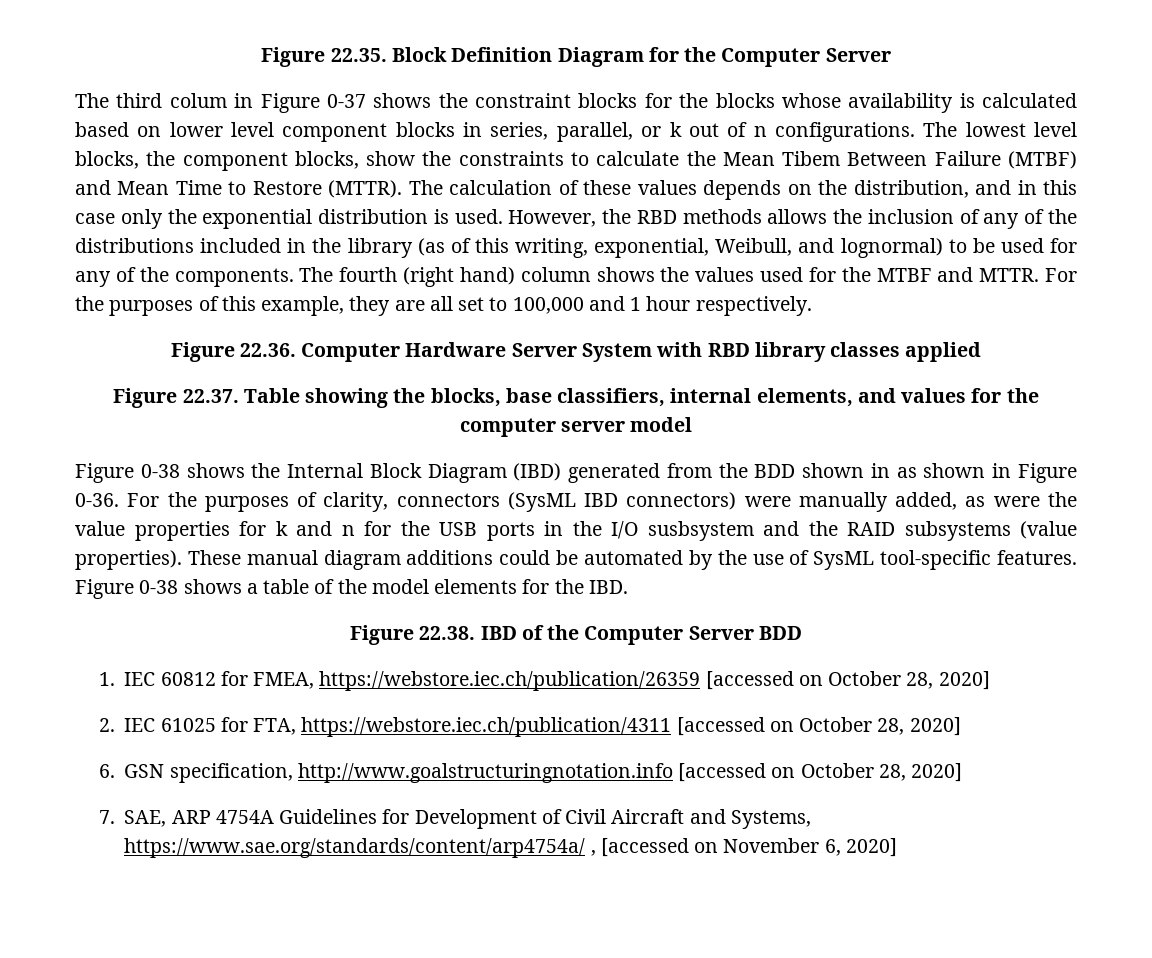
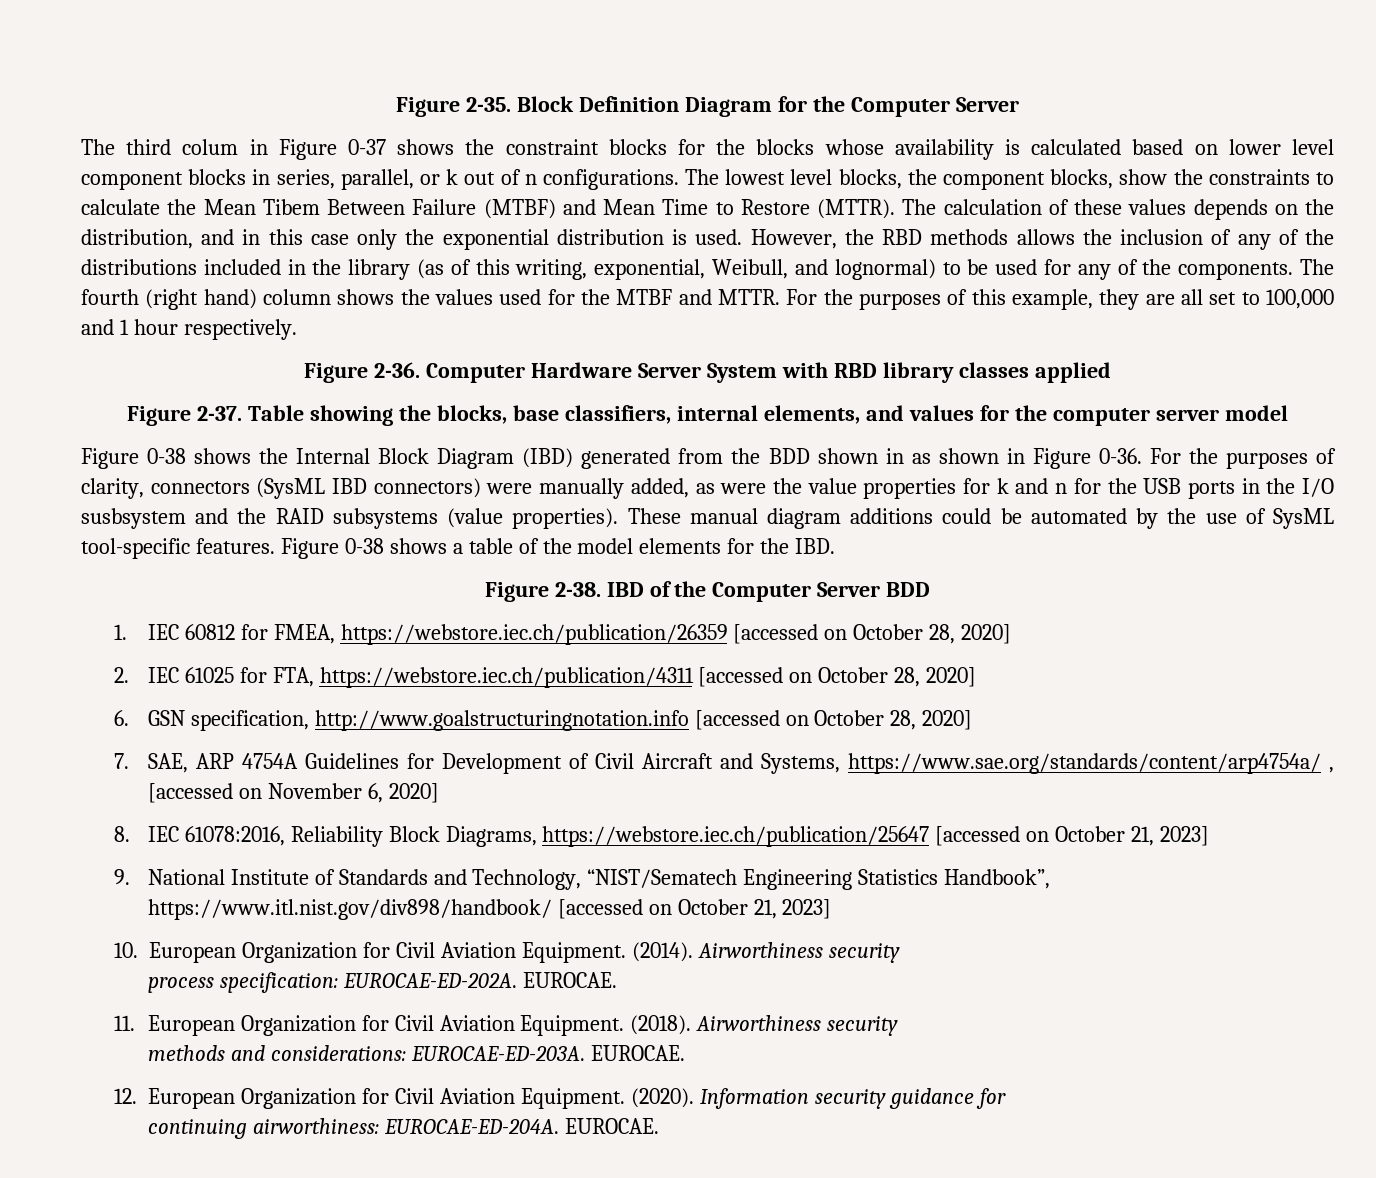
- Figure 22.35. Block Definition Diagram for the Computer Server
+ Figure 2-35. Block Definition Diagram for the Computer Server
- Figure 22.36. Computer Hardware Server System with RBD library classes applied
+ Figure 2-36. Computer Hardware Server System with RBD library classes applied
- Figure 22.37. Table showing the blocks, base classifiers, internal elements, and values for the computer server model
+ Figure 2-37. Table showing the blocks, base classifiers, internal elements, and values for the computer server model
- Figure 22.38. IBD of the Computer Server BDD
+ Figure 2-38. IBD of the Computer Server BDD
+ 8. IEC 61078:2016, Reliability Block Diagrams, https://webstore.iec.ch/publication/25647 [accessed on October 21, 2023]
+ 9. National Institute of Standards and Technology, “NIST/Sematech Engineering Statistics Handbook”, https://www.itl.nist.gov/div898/handbook/ [accessed on October 21, 2023]
+ 10. European Organization for Civil Aviation Equipment. (2014). Airworthiness security
+ process specification: EUROCAE-ED-202A. EUROCAE.
+ 11. European Organization for Civil Aviation Equipment. (2018). Airworthiness security
+ methods and considerations: EUROCAE-ED-203A. EUROCAE.
+ 12. European Organization for Civil Aviation Equipment. (2020). Information security guidance for
+ continuing airworthiness: EUROCAE-ED-204A. EUROCAE.

